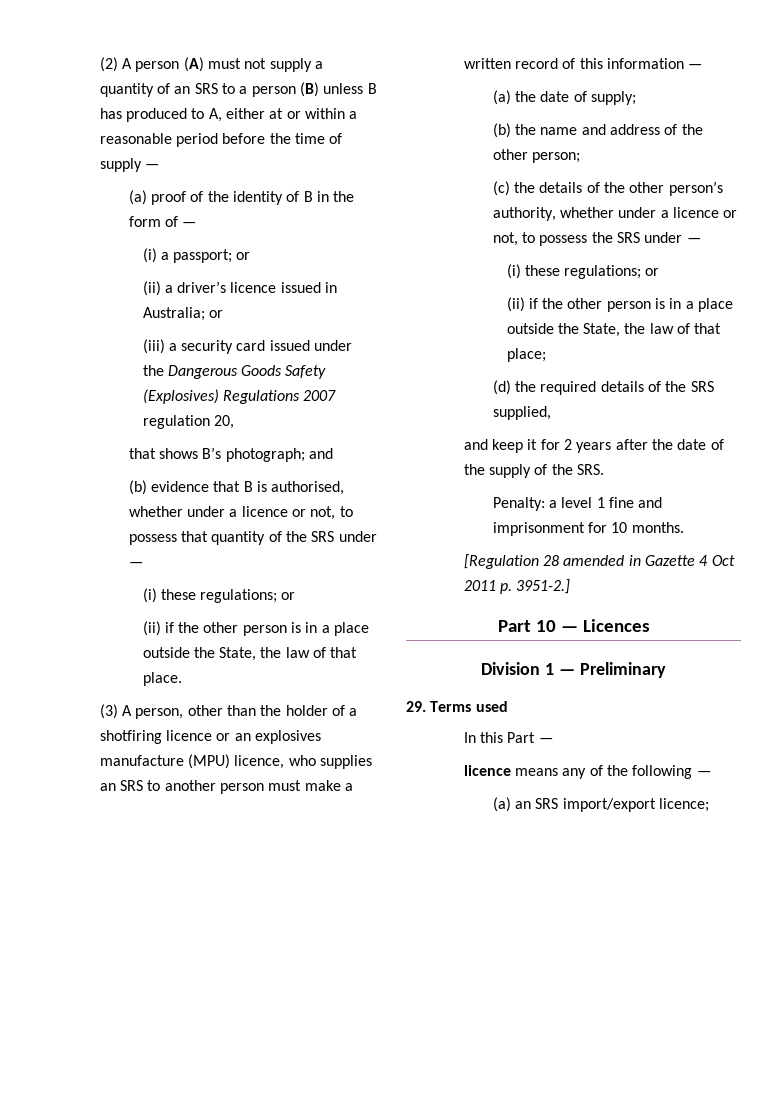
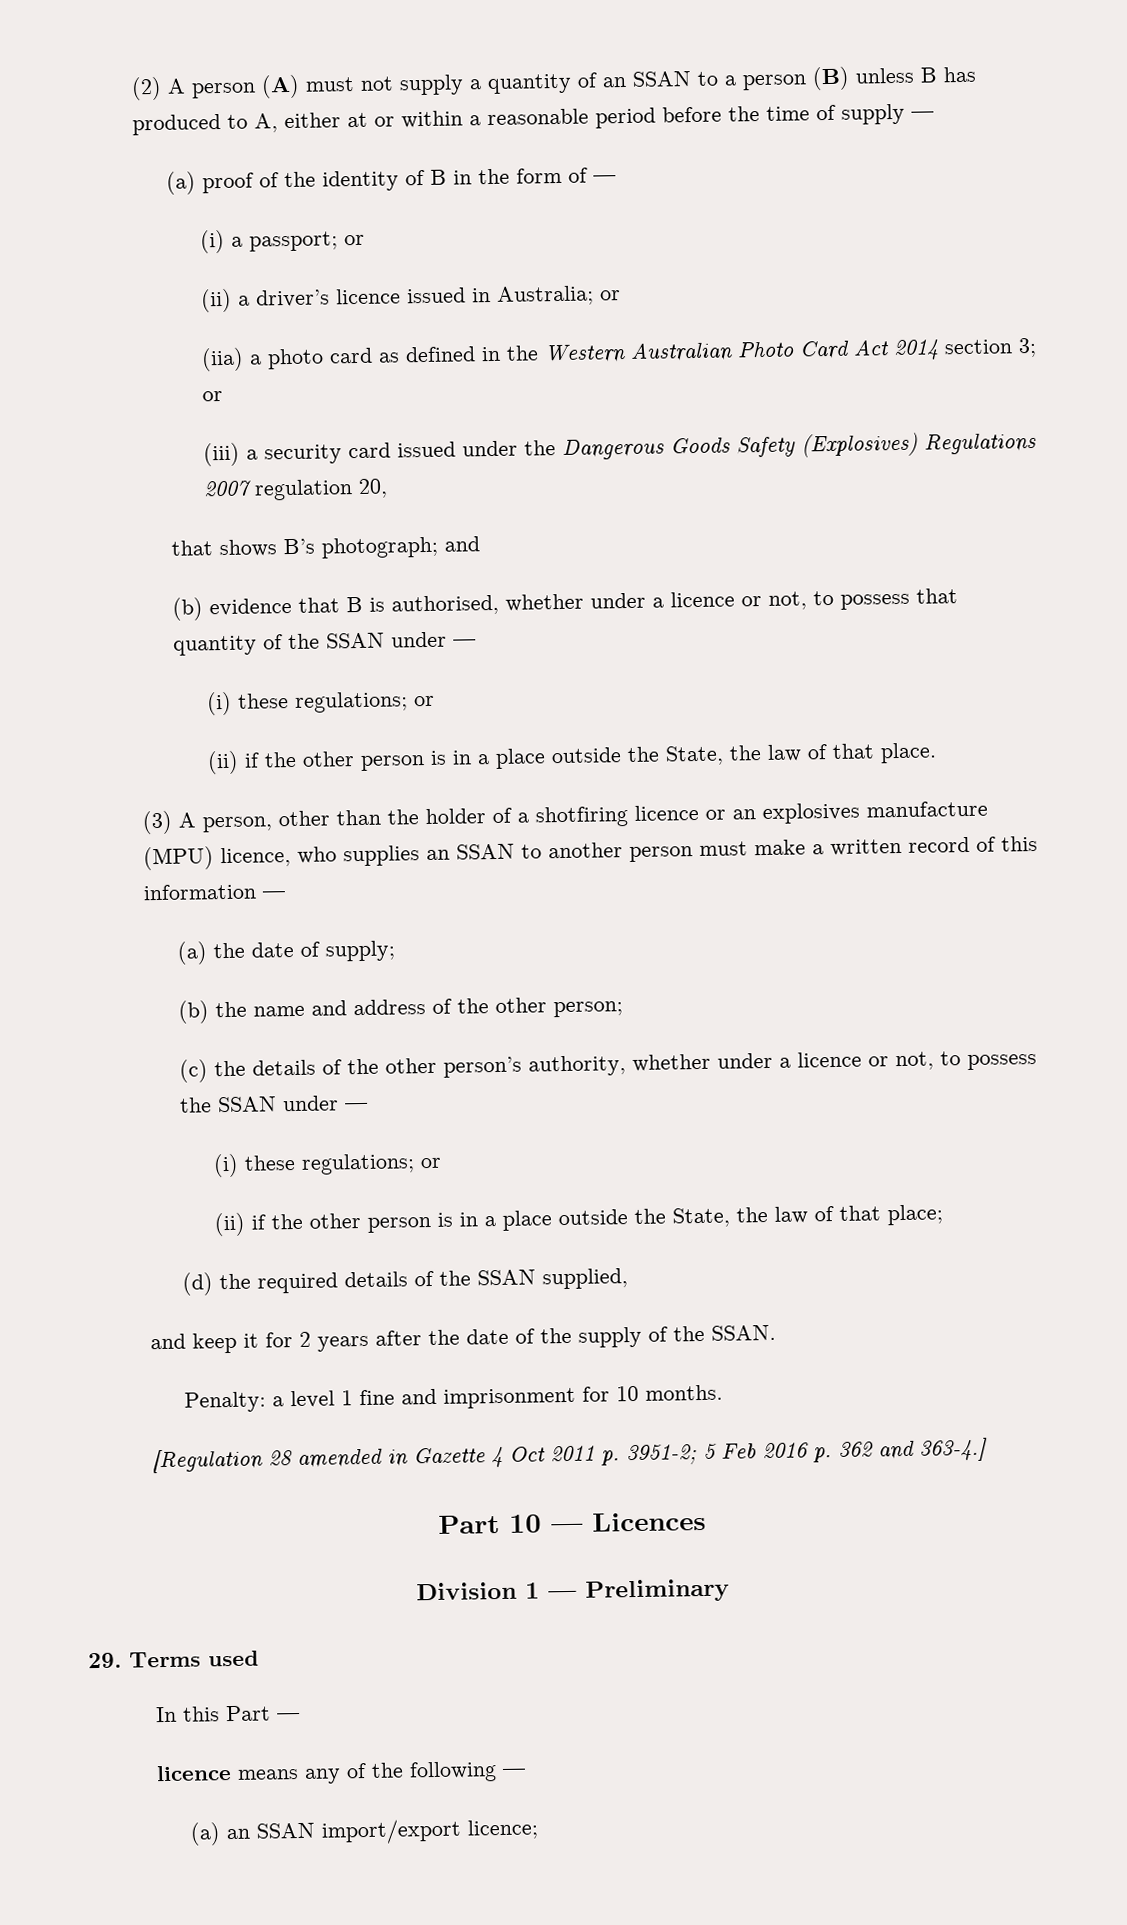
- (2) A person (A) must not supply a quantity of an SRS to a person (B) unless B has produced to A, either at or within a reasonable period before the time of supply —
+ (2) A person (A) must not supply a quantity of an SSAN to a person (B) unless B has produced to A, either at or within a reasonable period before the time of supply —
+ (iia) a photo card as defined in the Western Australian Photo Card Act 2014 section 3; or
- (b) evidence that B is authorised, whether under a licence or not, to possess that quantity of the SRS under —
+ (b) evidence that B is authorised, whether under a licence or not, to possess that quantity of the SSAN under —
- (3) A person, other than the holder of a shotfiring licence or an explosives manufacture (MPU) licence, who supplies an SRS to another person must make a written record of this information —
+ (3) A person, other than the holder of a shotfiring licence or an explosives manufacture (MPU) licence, who supplies an SSAN to another person must make a written record of this information —
- (c) the details of the other person’s authority, whether under a licence or not, to possess the SRS under —
+ (c) the details of the other person’s authority, whether under a licence or not, to possess the SSAN under —
- (d) the required details of the SRS supplied,
+ (d) the required details of the SSAN supplied,
- and keep it for 2 years after the date of the supply of the SRS.
+ and keep it for 2 years after the date of the supply of the SSAN.
- [Regulation 28 amended in Gazette 4 Oct 2011 p. 3951-2.]
+ [Regulation 28 amended in Gazette 4 Oct 2011 p. 3951-2; 5 Feb 2016 p. 362 and 363-4.]
- (a) an SRS import/export licence;
+ (a) an SSAN import/export licence;

